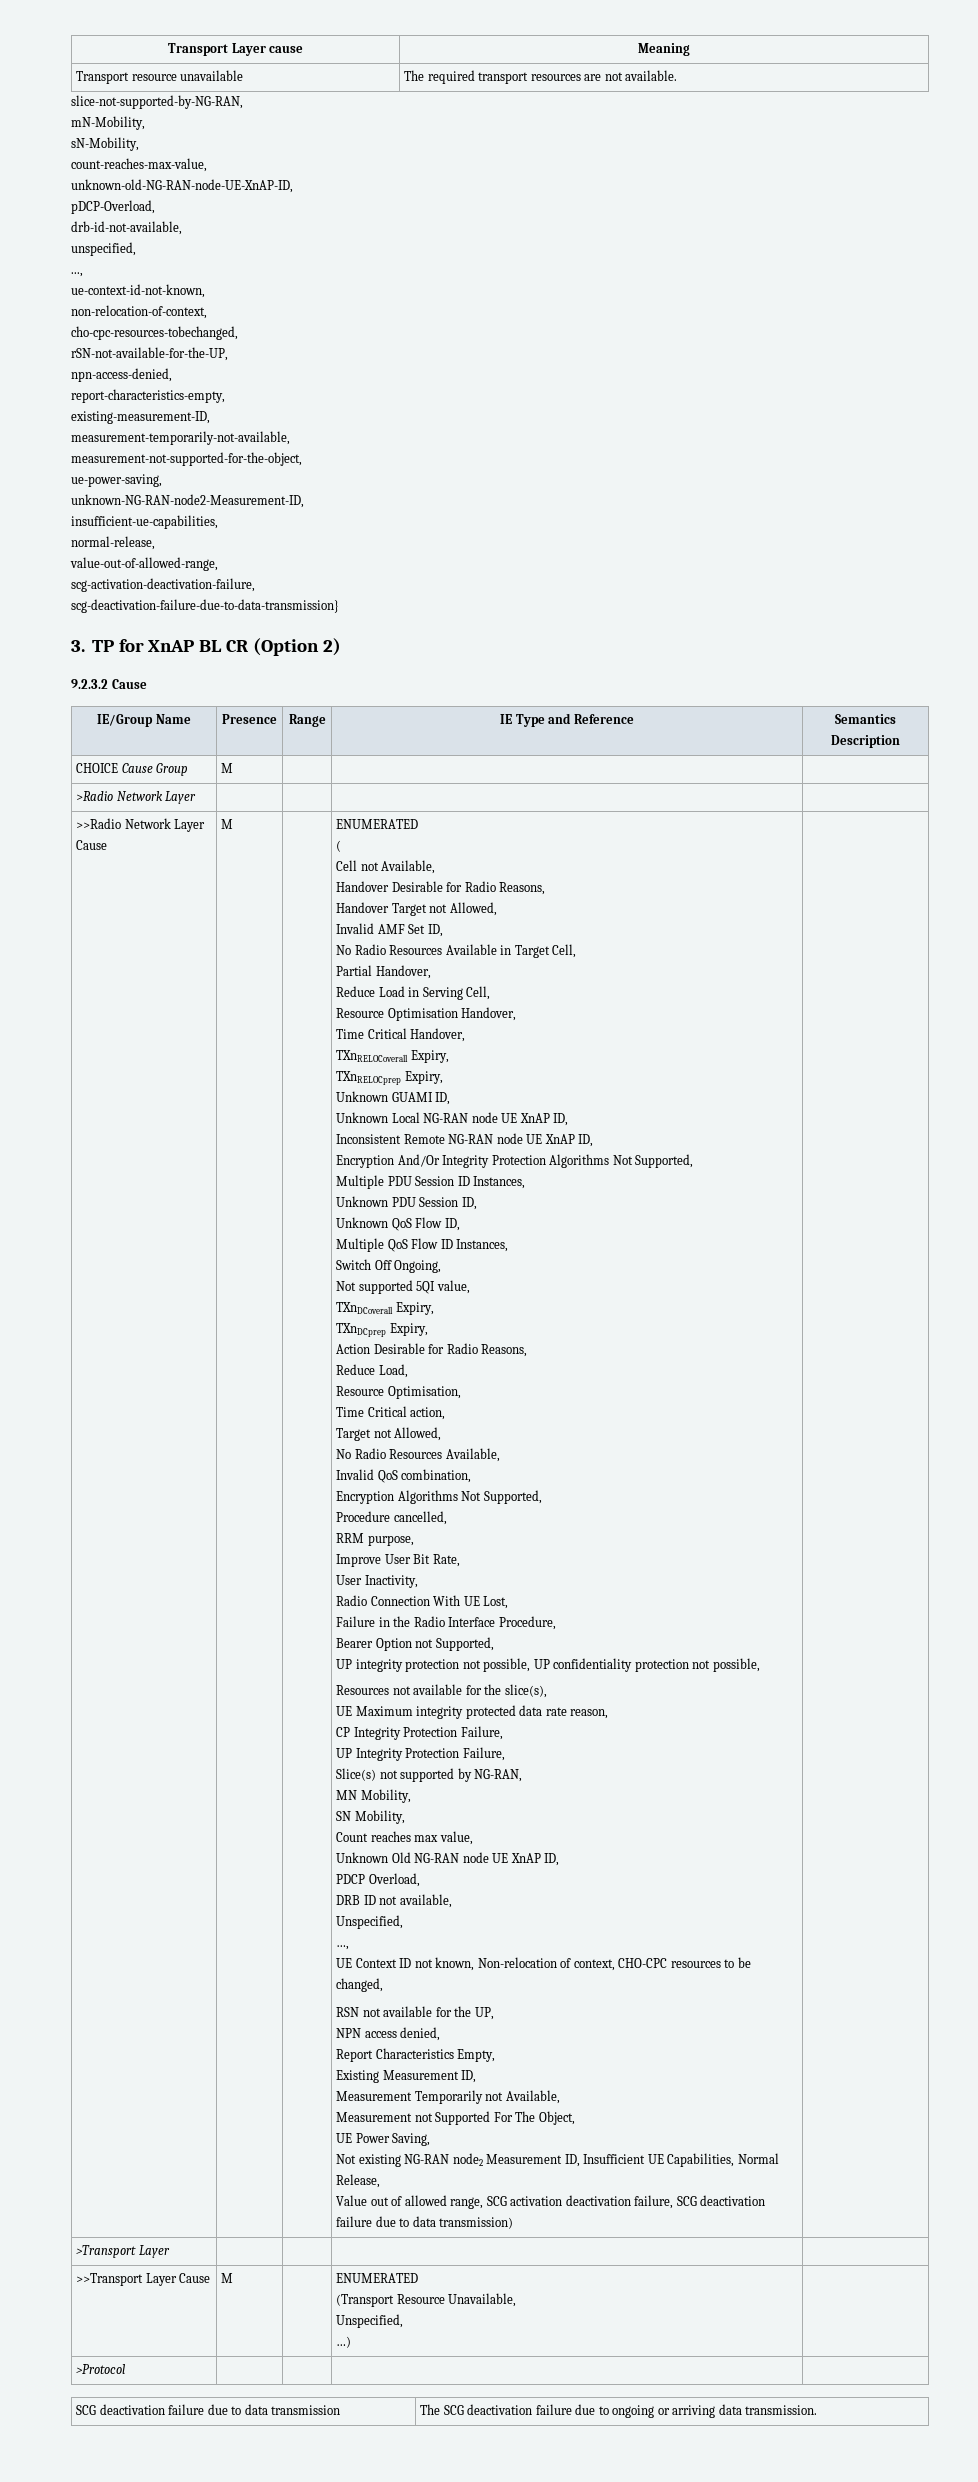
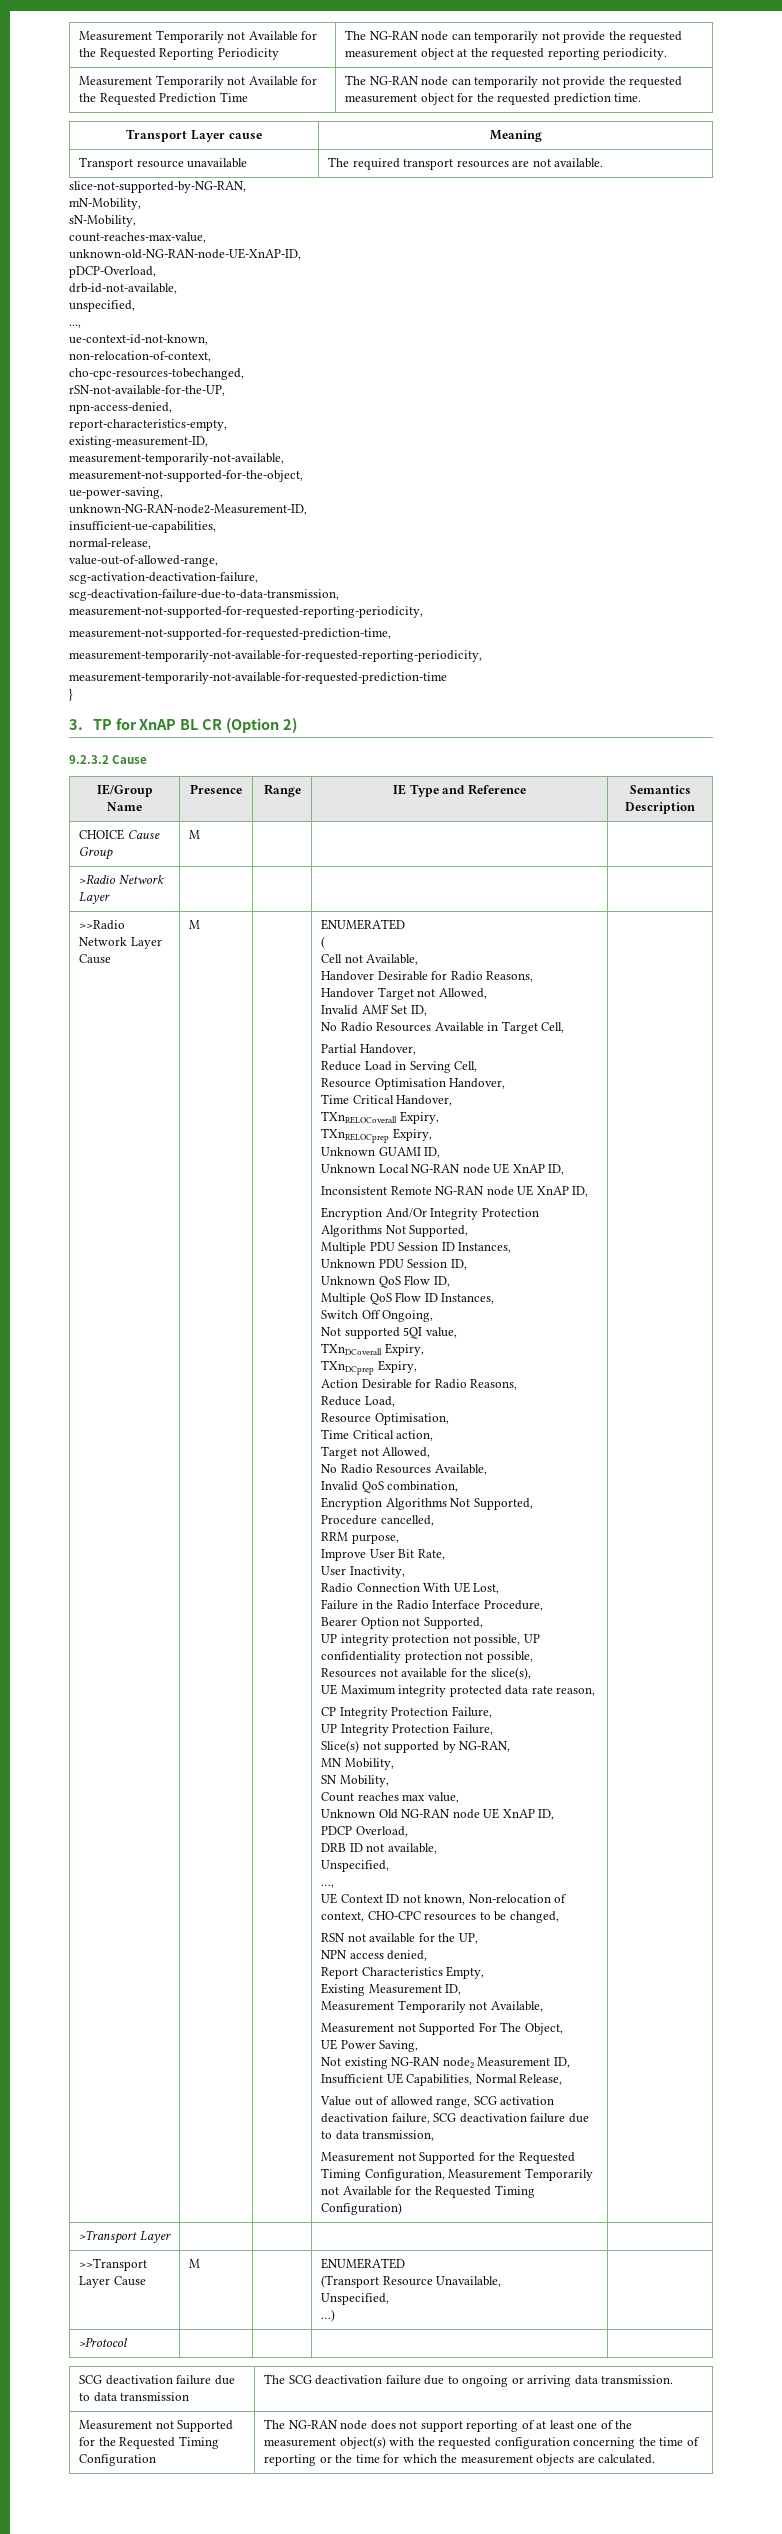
+ Measurement Temporarily not Available for the Requested Reporting Periodicity | The NG-RAN node can temporarily not provide the requested measurement object at the requested reporting periodicity.
+ Measurement Temporarily not Available for the Requested Prediction Time | The NG-RAN node can temporarily not provide the requested measurement object for the requested prediction time.
- scg-deactivation-failure-due-to-data-transmission}
+ scg-deactivation-failure-due-to-data-transmission,
+ measurement-not-supported-for-requested-reporting-periodicity,
+ measurement-not-supported-for-requested-prediction-time,
+ measurement-temporarily-not-available-for-requested-reporting-periodicity,
+ measurement-temporarily-not-available-for-requested-prediction-time
+ }
- Value out of allowed range, SCG activation deactivation failure, SCG deactivation failure due to data transmission)
+ Value out of allowed range, SCG activation deactivation failure, SCG deactivation failure due to data transmission,
+ Measurement not Supported for the Requested Timing Configuration, Measurement Temporarily not Available for the Requested Timing Configuration)
+ Measurement not Supported for the Requested Timing Configuration | The NG-RAN node does not support reporting of at least one of the measurement object(s) with the requested configuration concerning the time of reporting or the time for which the measurement objects are calculated.

